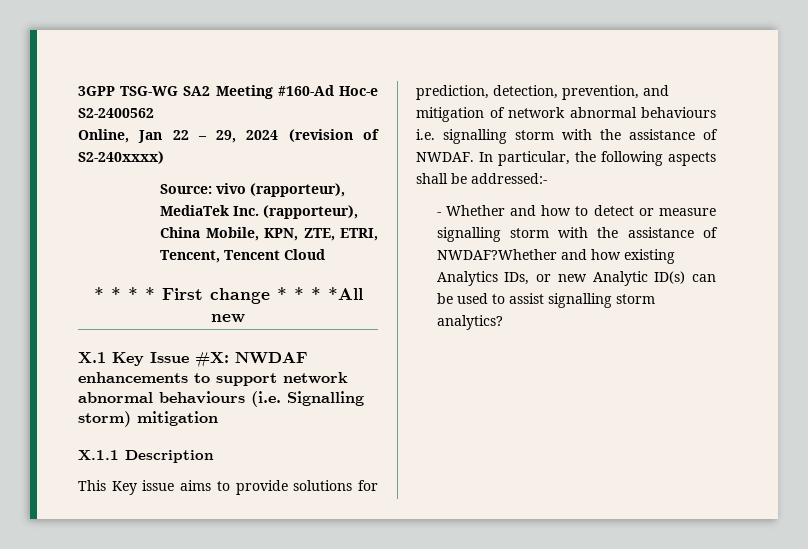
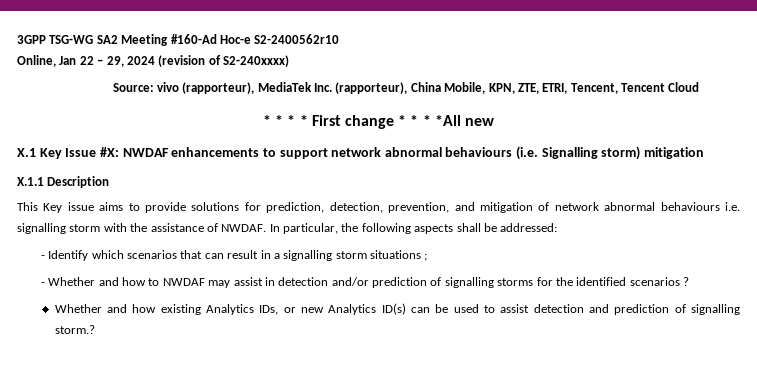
- 3GPP TSG-WG SA2 Meeting #160-Ad Hoc-e S2-2400562
+ 3GPP TSG-WG SA2 Meeting #160-Ad Hoc-e S2-2400562r10
- In particular, the following aspects shall be addressed:-
+ In particular, the following aspects shall be addressed:
+ - Identify which scenarios that can result in a signalling storm situations ;
- - Whether and how to detect or measure signalling storm with the assistance of NWDAF?Whether and how existing Analytics IDs, or new Analytic ID(s) can be used to assist signalling storm analytics?
+ - Whether and how to NWDAF may assist in detection and/or prediction of signalling storms for the identified scenarios ?
+ Whether and how existing Analytics IDs, or new Analytics ID(s) can be used to assist detection and prediction of signalling storm.?

